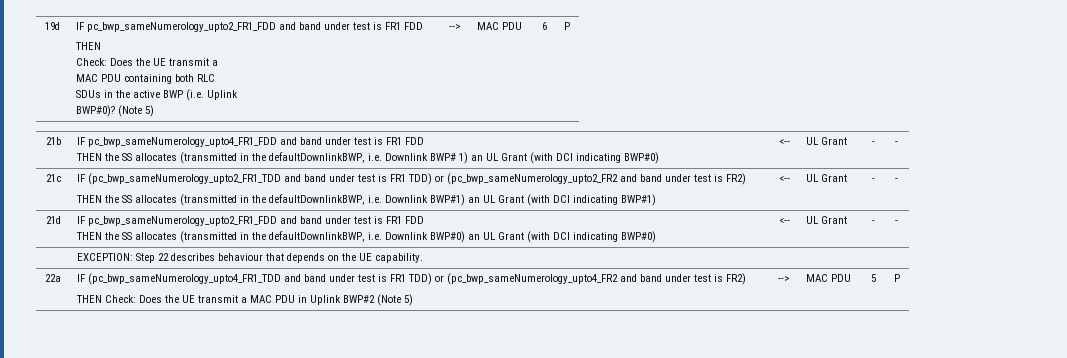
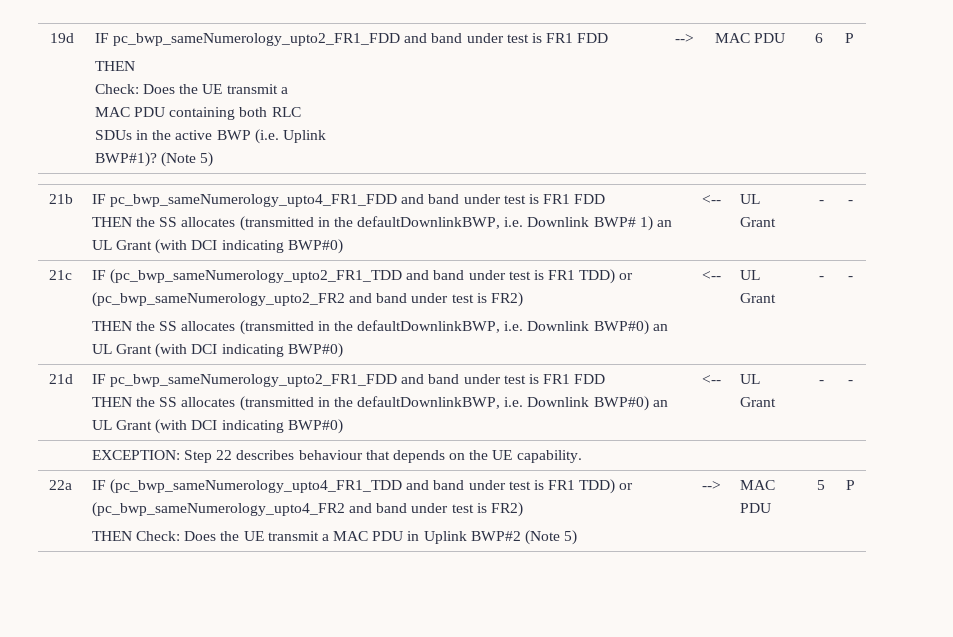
  19d | IF pc_bwp_sameNumerology_upto2_FR1_FDD and band under test is FR1 FDD
  THEN
  Check: Does the UE transmit a
  MAC PDU containing both RLC
  SDUs in the active BWP (i.e. Uplink
- BWP#0)? (Note 5) | --> | MAC PDU | 6 | P
+ BWP#1)? (Note 5) | --> | MAC PDU | 6 | P
  IF (pc_bwp_sameNumerology_upto2_FR1_TDD and band under test is FR1 TDD) or (pc_bwp_sameNumerology_upto2_FR2 and band under test is FR2)
- THEN the SS allocates (transmitted in the defaultDownlinkBWP, i.e. Downlink BWP#1) an UL Grant (with DCI indicating BWP#1)
+ THEN the SS allocates (transmitted in the defaultDownlinkBWP, i.e. Downlink BWP#0) an UL Grant (with DCI indicating BWP#0)

